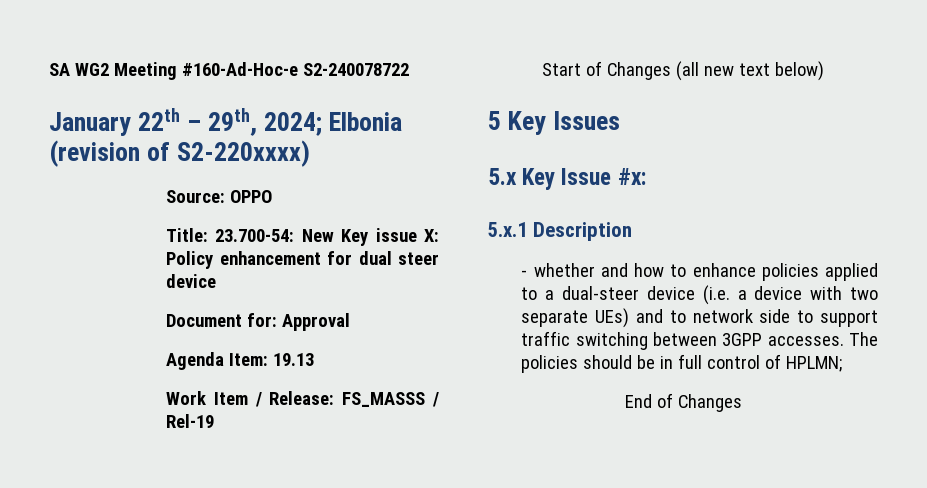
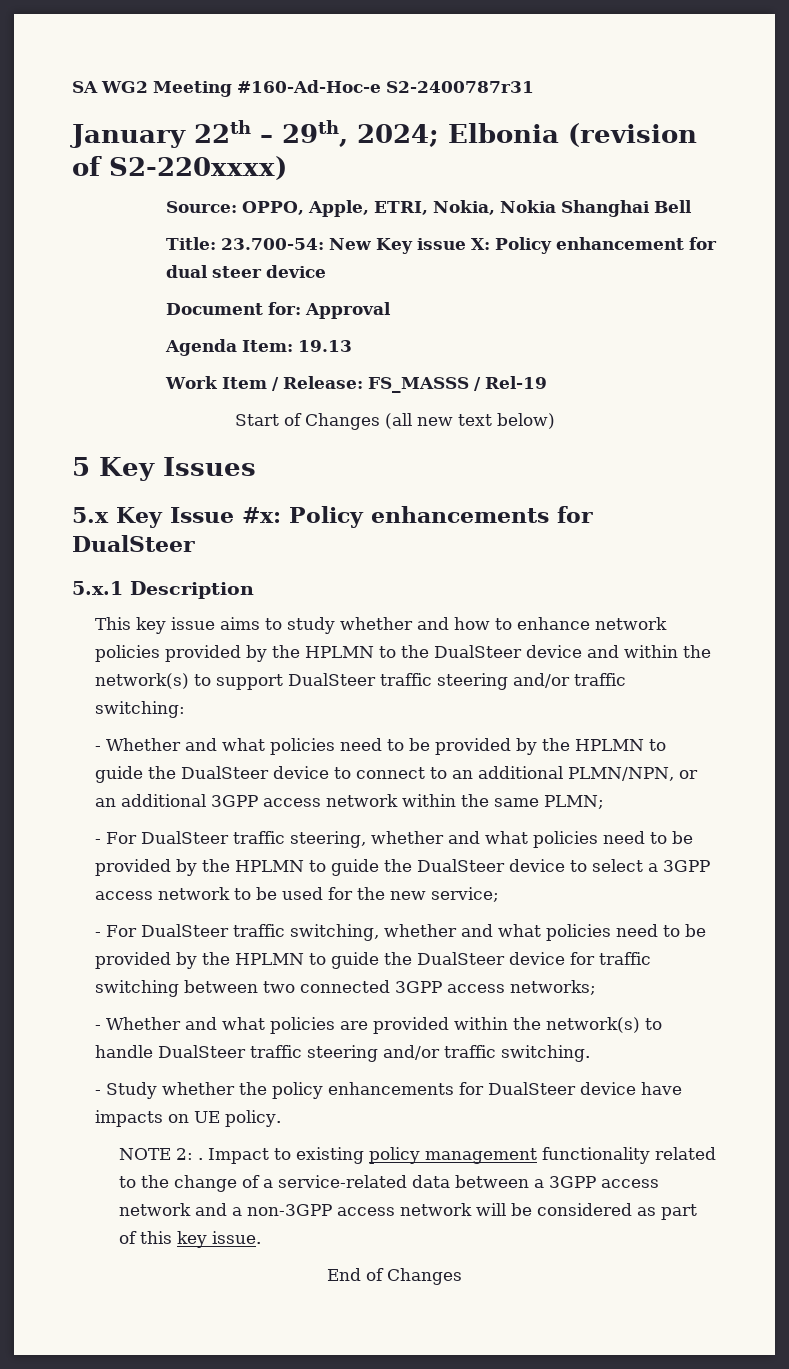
- SA WG2 Meeting #160-Ad-Hoc-e S2-240078722
+ SA WG2 Meeting #160-Ad-Hoc-e S2-2400787r31
- Source: OPPO
+ Source: OPPO, Apple, ETRI, Nokia, Nokia Shanghai Bell
- 5.x Key Issue #x:
+ 5.x Key Issue #x: Policy enhancements for DualSteer
  5.x.1 Description
- - whether and how to enhance policies applied to a dual-steer device (i.e. a device with two separate UEs) and to network side to support traffic switching between 3GPP accesses. The policies should be in full control of HPLMN;
+ This key issue aims to study whether and how to enhance network policies provided by the HPLMN to the DualSteer device and within the network(s) to support DualSteer traffic steering and/or traffic switching:
+ - Whether and what policies need to be provided by the HPLMN to guide the DualSteer device to connect to an additional PLMN/NPN, or an additional 3GPP access network within the same PLMN;
+ - For DualSteer traffic steering, whether and what policies need to be provided by the HPLMN to guide the DualSteer device to select a 3GPP access network to be used for the new service;
+ - For DualSteer traffic switching, whether and what policies need to be provided by the HPLMN to guide the DualSteer device for traffic switching between two connected 3GPP access networks;
+ - Whether and what policies are provided within the network(s) to handle DualSteer traffic steering and/or traffic switching.
+ - Study whether the policy enhancements for DualSteer device have impacts on UE policy.
+ NOTE 2: . Impact to existing policy management functionality related to the change of a service-related data between a 3GPP access network and a non-3GPP access network will be considered as part of this key issue.

